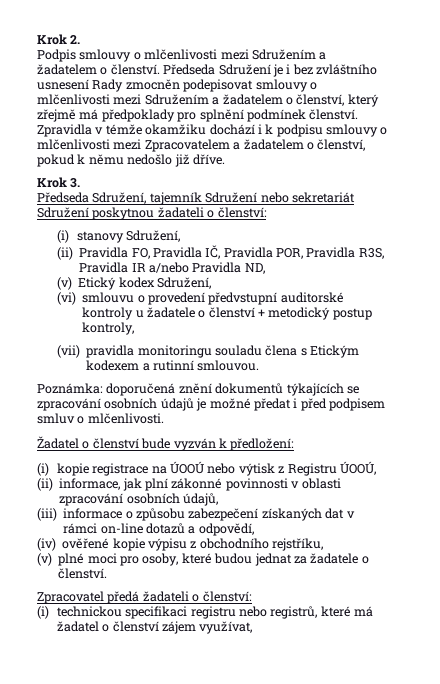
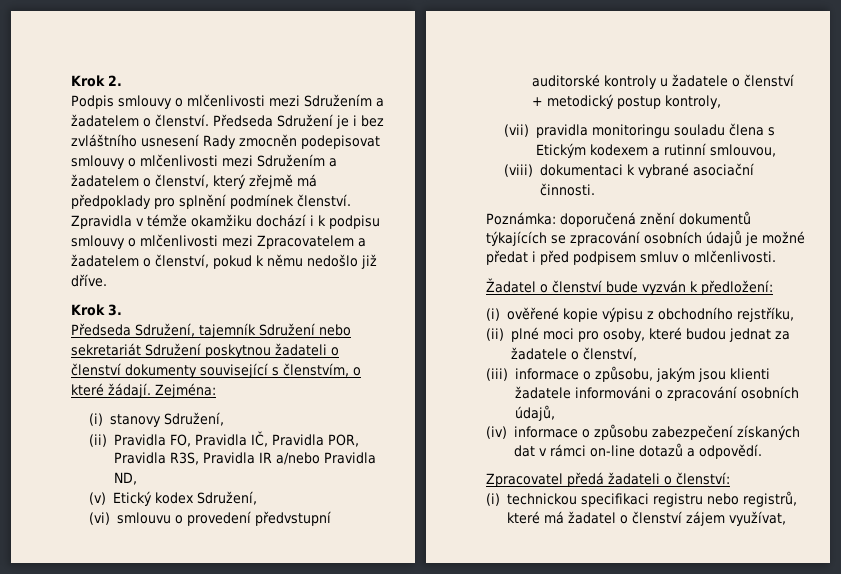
- Předseda Sdružení, tajemník Sdružení nebo sekretariát Sdružení poskytnou žadateli o členství:
+ Předseda Sdružení, tajemník Sdružení nebo sekretariát Sdružení poskytnou žadateli o členství dokumenty související s členstvím, o které žádají. Zejména:
- (vii) pravidla monitoringu souladu člena s Etickým kodexem a rutinní smlouvou.
+ (vii) pravidla monitoringu souladu člena s Etickým kodexem a rutinní smlouvou,
+ (viii) dokumentaci k vybrané asociační činnosti.
- (i) kopie registrace na ÚOOÚ nebo výtisk z Registru ÚOOÚ,
- (ii) informace, jak plní zákonné povinnosti v oblasti zpracování osobních údajů,
- (iii) informace o způsobu zabezpečení získaných dat v rámci on-line dotazů a odpovědí,
- (iv) ověřené kopie výpisu z obchodního rejstříku,
+ (i) ověřené kopie výpisu z obchodního rejstříku,
- (v) plné moci pro osoby, které budou jednat za žadatele o členství.
+ (ii) plné moci pro osoby, které budou jednat za žadatele o členství,
+ (iii) informace o způsobu, jakým jsou klienti žadatele informováni o zpracování osobních údajů,
+ (iv) informace o způsobu zabezpečení získaných dat v rámci on-line dotazů a odpovědí.

